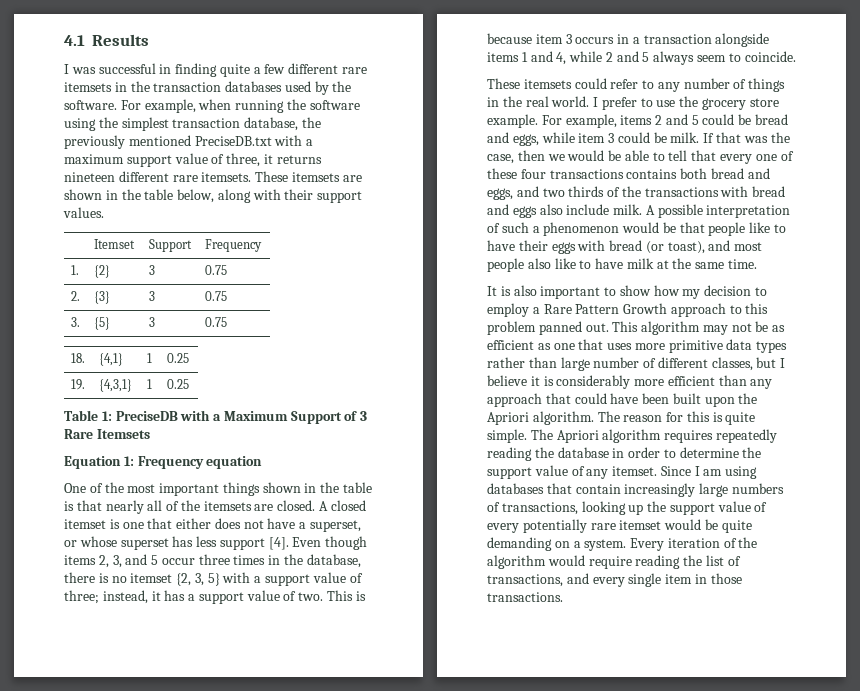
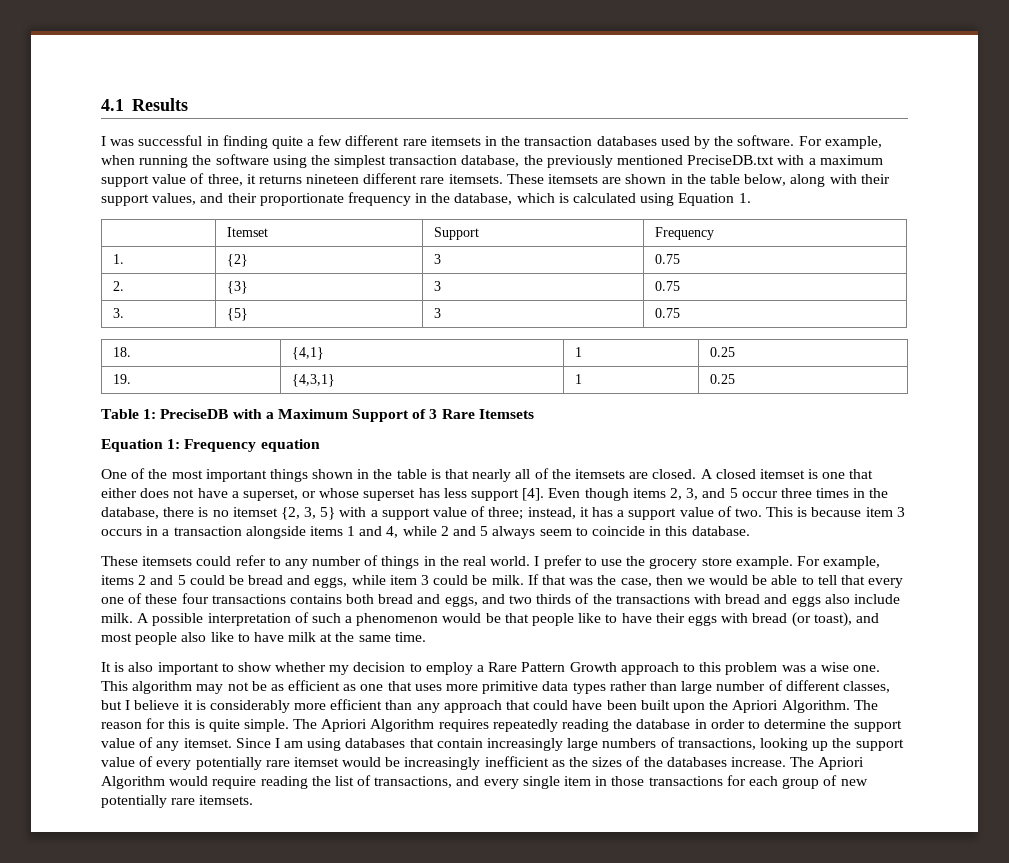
- These itemsets are shown in the table below, along with their support values.
+ These itemsets are shown in the table below, along with their support values, and their proportionate frequency in the database, which is calculated using Equation 1.
- This is because item 3 occurs in a transaction alongside items 1 and 4, while 2 and 5 always seem to coincide.
+ This is because item 3 occurs in a transaction alongside items 1 and 4, while 2 and 5 always seem to coincide in this database.
- It is also important to show how my decision to employ a Rare Pattern Growth approach to this problem panned out.
+ It is also important to show whether my decision to employ a Rare Pattern Growth approach to this problem was a wise one.
- This algorithm may not be as efficient as one that uses more primitive data types rather than large number of different classes, but I believe it is considerably more efficient than any approach that could have been built upon the Apriori algorithm.
+ This algorithm may not be as efficient as one that uses more primitive data types rather than large number of different classes, but I believe it is considerably more efficient than any approach that could have been built upon the Apriori Algorithm.
- The Apriori algorithm requires repeatedly reading the database in order to determine the support value of any itemset.
+ The Apriori Algorithm requires repeatedly reading the database in order to determine the support value of any itemset.
- Since I am using databases that contain increasingly large numbers of transactions, looking up the support value of every potentially rare itemset would be quite demanding on a system. Every iteration of the algorithm would require reading the list of transactions, and every single item in those transactions.
+ Since I am using databases that contain increasingly large numbers of transactions, looking up the support value of every potentially rare itemset would be increasingly inefficient as the sizes of the databases increase. The Apriori Algorithm would require reading the list of transactions, and every single item in those transactions for each group of new potentially rare itemsets.

